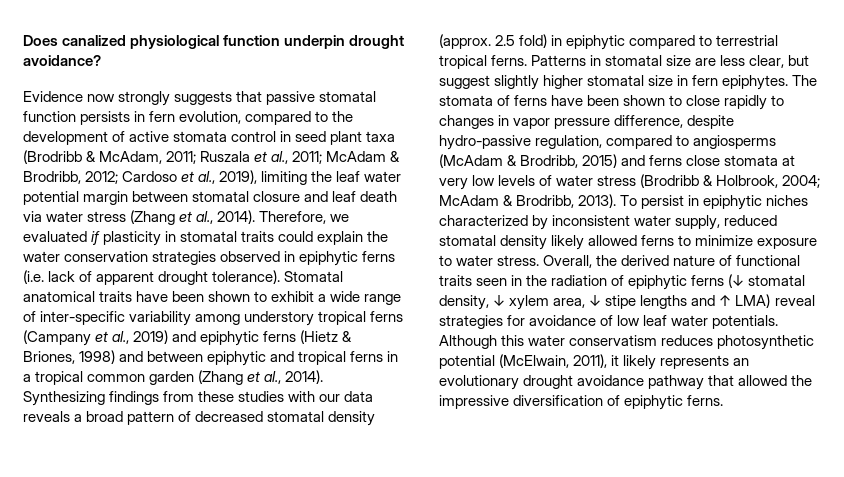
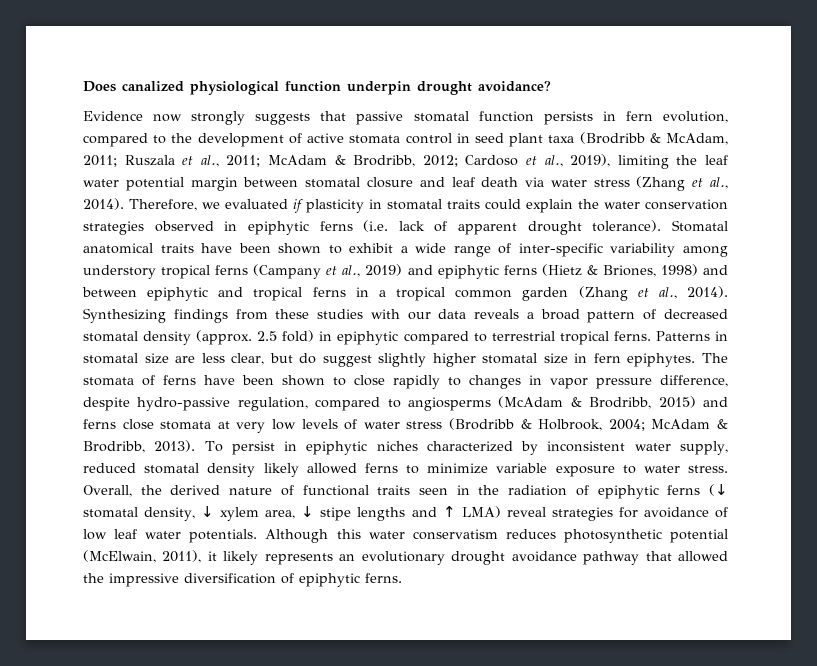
- Patterns in stomatal size are less clear, but suggest slightly higher stomatal size in fern epiphytes.
+ Patterns in stomatal size are less clear, but do suggest slightly higher stomatal size in fern epiphytes.
- To persist in epiphytic niches characterized by inconsistent water supply, reduced stomatal density likely allowed ferns to minimize exposure to water stress.
+ To persist in epiphytic niches characterized by inconsistent water supply, reduced stomatal density likely allowed ferns to minimize variable exposure to water stress.

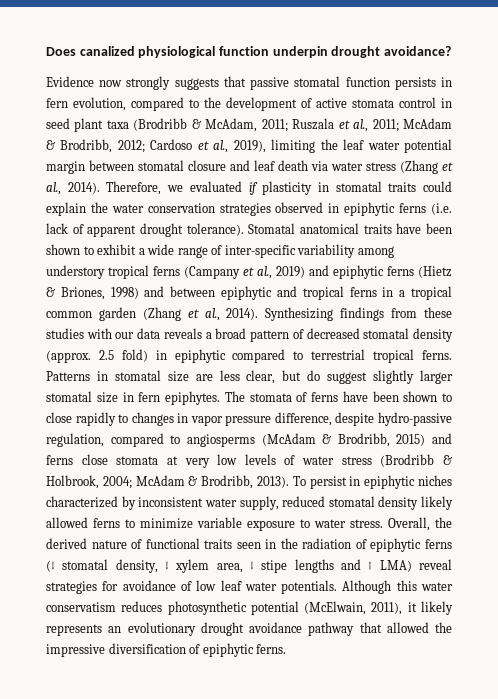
- Patterns in stomatal size are less clear, but do suggest slightly higher stomatal size in fern epiphytes.
+ Patterns in stomatal size are less clear, but do suggest slightly larger stomatal size in fern epiphytes.

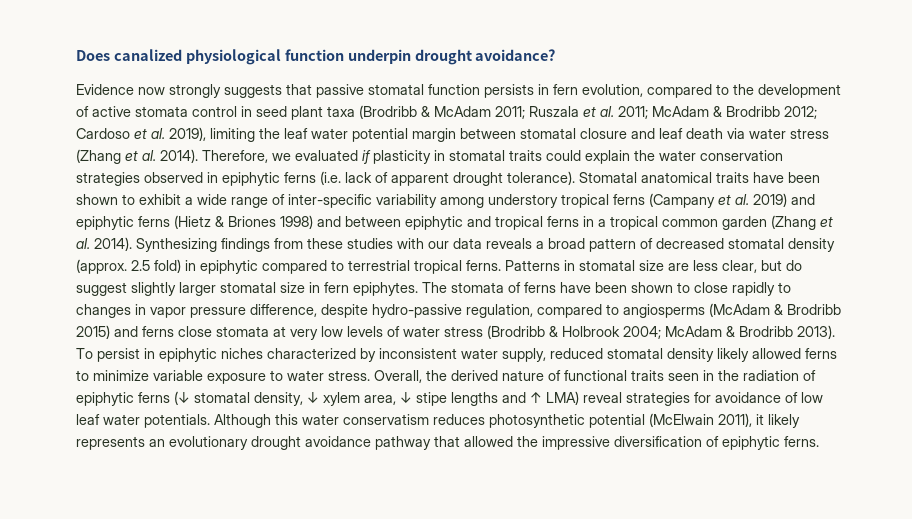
- Evidence now strongly suggests that passive stomatal function persists in fern evolution, compared to the development of active stomata control in seed plant taxa (Brodribb & McAdam, 2011; Ruszala et al., 2011; McAdam & Brodribb, 2012; Cardoso et al., 2019), limiting the leaf water potential margin between stomatal closure and leaf death via water stress (Zhang et al., 2014).
+ Evidence now strongly suggests that passive stomatal function persists in fern evolution, compared to the development of active stomata control in seed plant taxa (Brodribb & McAdam 2011; Ruszala et al. 2011; McAdam & Brodribb 2012; Cardoso et al. 2019), limiting the leaf water potential margin between stomatal closure and leaf death via water stress (Zhang et al. 2014).
- Stomatal anatomical traits have been shown to exhibit a wide range of inter-specific variability among understory tropical ferns (Campany et al., 2019) and epiphytic ferns (Hietz & Briones, 1998) and between epiphytic and tropical ferns in a tropical common garden (Zhang et al., 2014).
+ Stomatal anatomical traits have been shown to exhibit a wide range of inter-specific variability among understory tropical ferns (Campany et al. 2019) and epiphytic ferns (Hietz & Briones 1998) and between epiphytic and tropical ferns in a tropical common garden (Zhang et al. 2014).
- The stomata of ferns have been shown to close rapidly to changes in vapor pressure difference, despite hydro-passive regulation, compared to angiosperms (McAdam & Brodribb, 2015) and ferns close stomata at very low levels of water stress (Brodribb & Holbrook, 2004; McAdam & Brodribb, 2013).
+ The stomata of ferns have been shown to close rapidly to changes in vapor pressure difference, despite hydro-passive regulation, compared to angiosperms (McAdam & Brodribb 2015) and ferns close stomata at very low levels of water stress (Brodribb & Holbrook 2004; McAdam & Brodribb 2013).
- Although this water conservatism reduces photosynthetic potential (McElwain, 2011), it likely represents an evolutionary drought avoidance pathway that allowed the impressive diversification of epiphytic ferns.
+ Although this water conservatism reduces photosynthetic potential (McElwain 2011), it likely represents an evolutionary drought avoidance pathway that allowed the impressive diversification of epiphytic ferns.

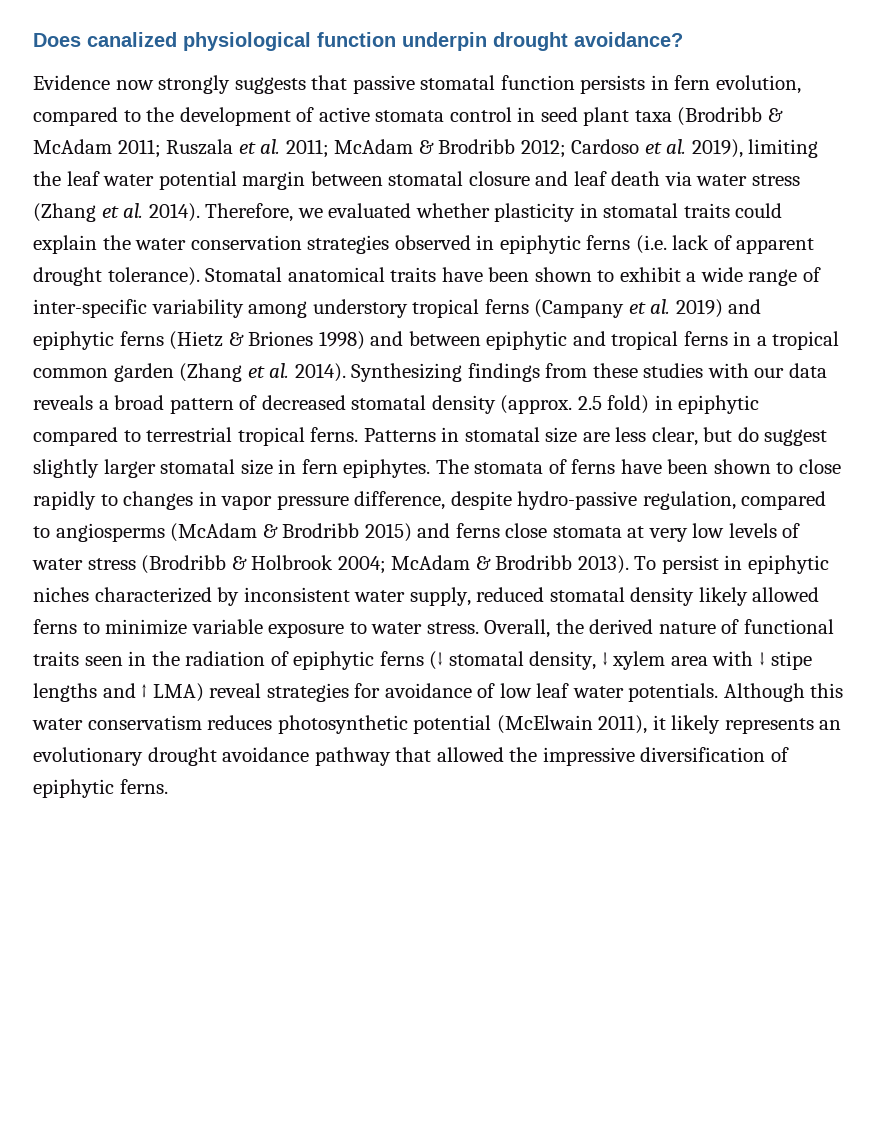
- Therefore, we evaluated if plasticity in stomatal traits could explain the water conservation strategies observed in epiphytic ferns (i.e. lack of apparent drought tolerance).
+ Therefore, we evaluated whether plasticity in stomatal traits could explain the water conservation strategies observed in epiphytic ferns (i.e. lack of apparent drought tolerance).
- Overall, the derived nature of functional traits seen in the radiation of epiphytic ferns (↓ stomatal density, ↓ xylem area, ↓ stipe lengths and ↑ LMA) reveal strategies for avoidance of low leaf water potentials.
+ Overall, the derived nature of functional traits seen in the radiation of epiphytic ferns (↓ stomatal density, ↓ xylem area with ↓ stipe lengths and ↑ LMA) reveal strategies for avoidance of low leaf water potentials.

